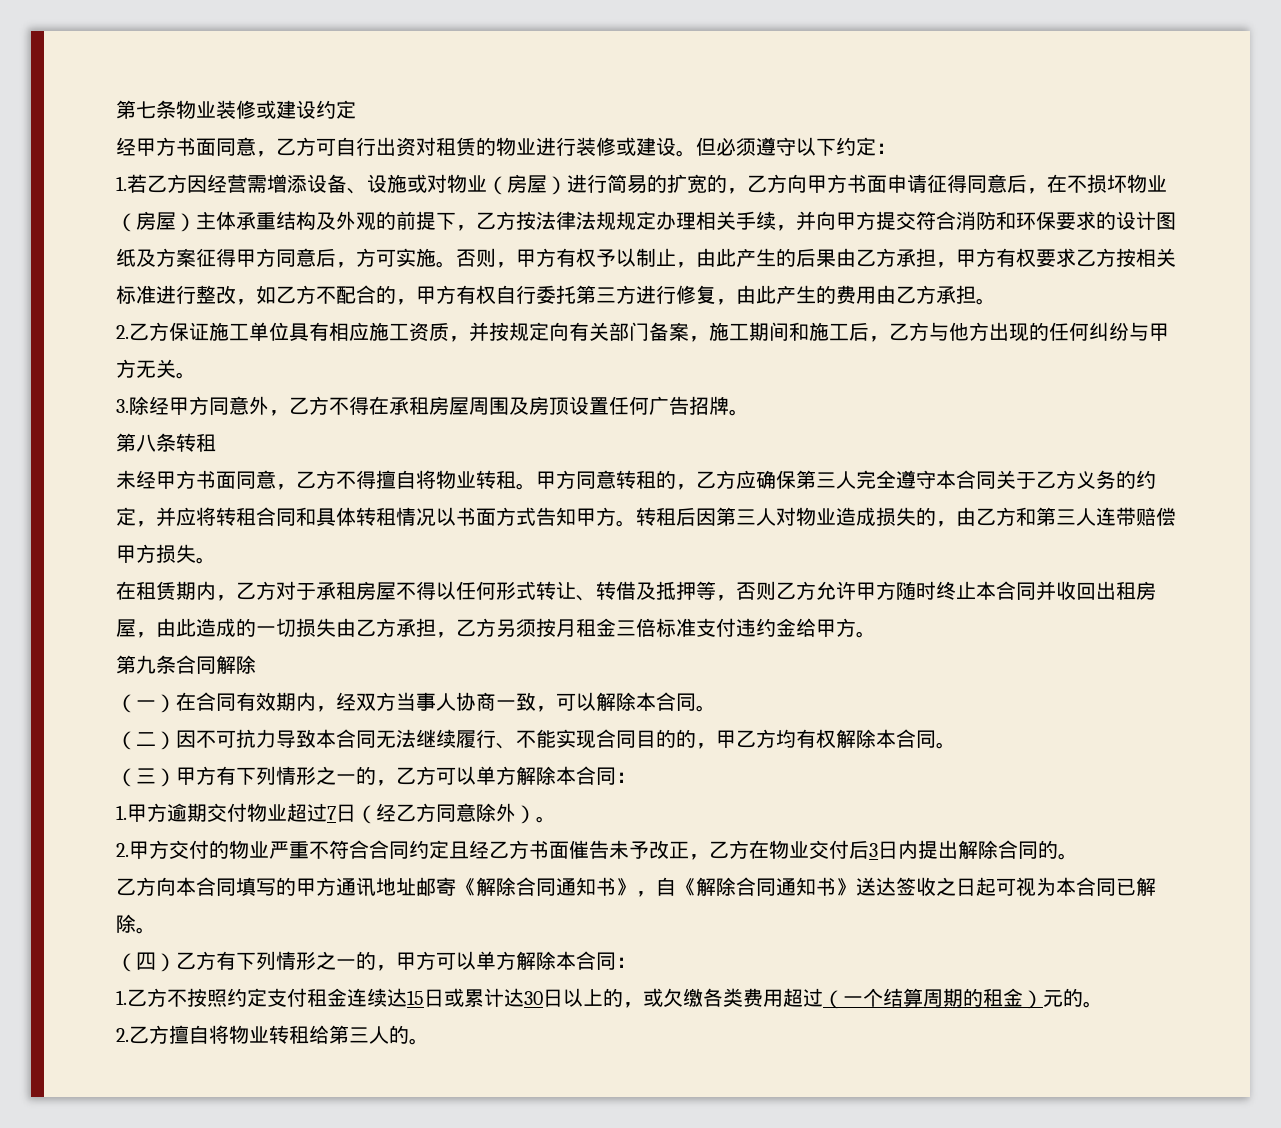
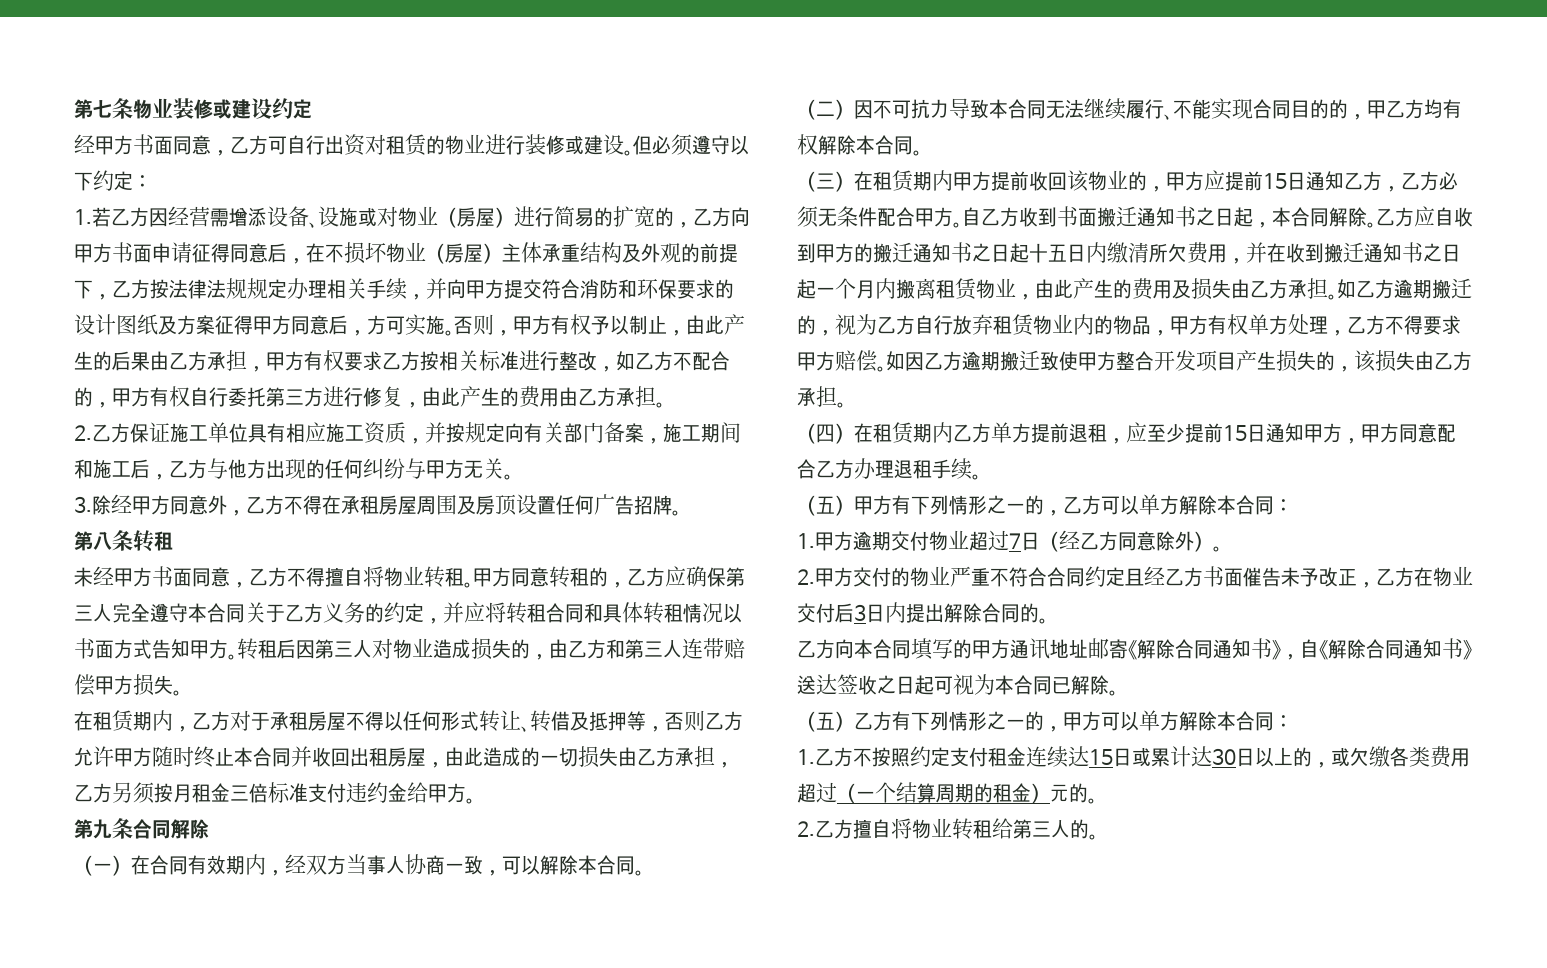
- （三）甲方有下列情形之一的，乙方可以单方解除本合同：
+ （三）在租赁期内甲方提前收回该物业的，甲方应提前15日通知乙方，乙方必须无条件配合甲方。自乙方收到书面搬迁通知书之日起，本合同解除。乙方应自收到甲方的搬迁通知书之日起十五日内缴清所欠费用，并在收到搬迁通知书之日起一个月内搬离租赁物业，由此产生的费用及损失由乙方承担。如乙方逾期搬迁的，视为乙方自行放弃租赁物业内的物品，甲方有权单方处理，乙方不得要求甲方赔偿。如因乙方逾期搬迁致使甲方整合开发项目产生损失的，该损失由乙方承担。
+ （四）在租赁期内乙方单方提前退租，应至少提前15日通知甲方，甲方同意配合乙方办理退租手续。
+ （五）甲方有下列情形之一的，乙方可以单方解除本合同：
- （四）乙方有下列情形之一的，甲方可以单方解除本合同：
+ （五）乙方有下列情形之一的，甲方可以单方解除本合同：

